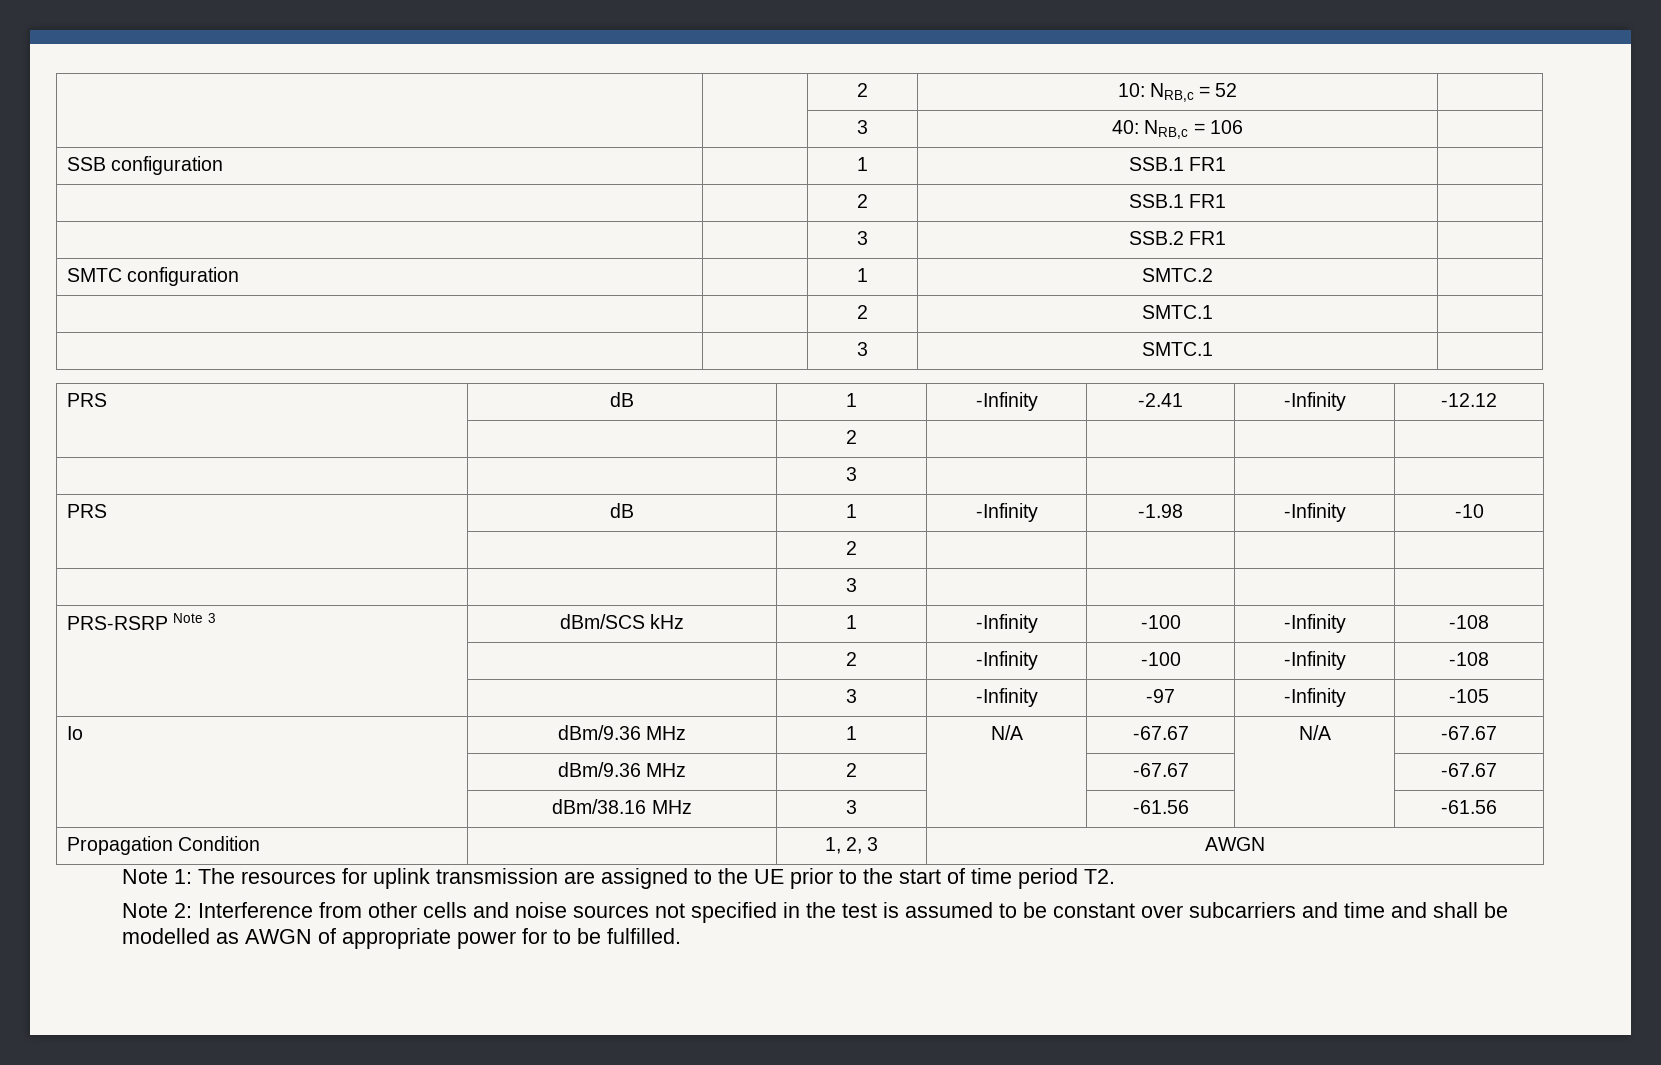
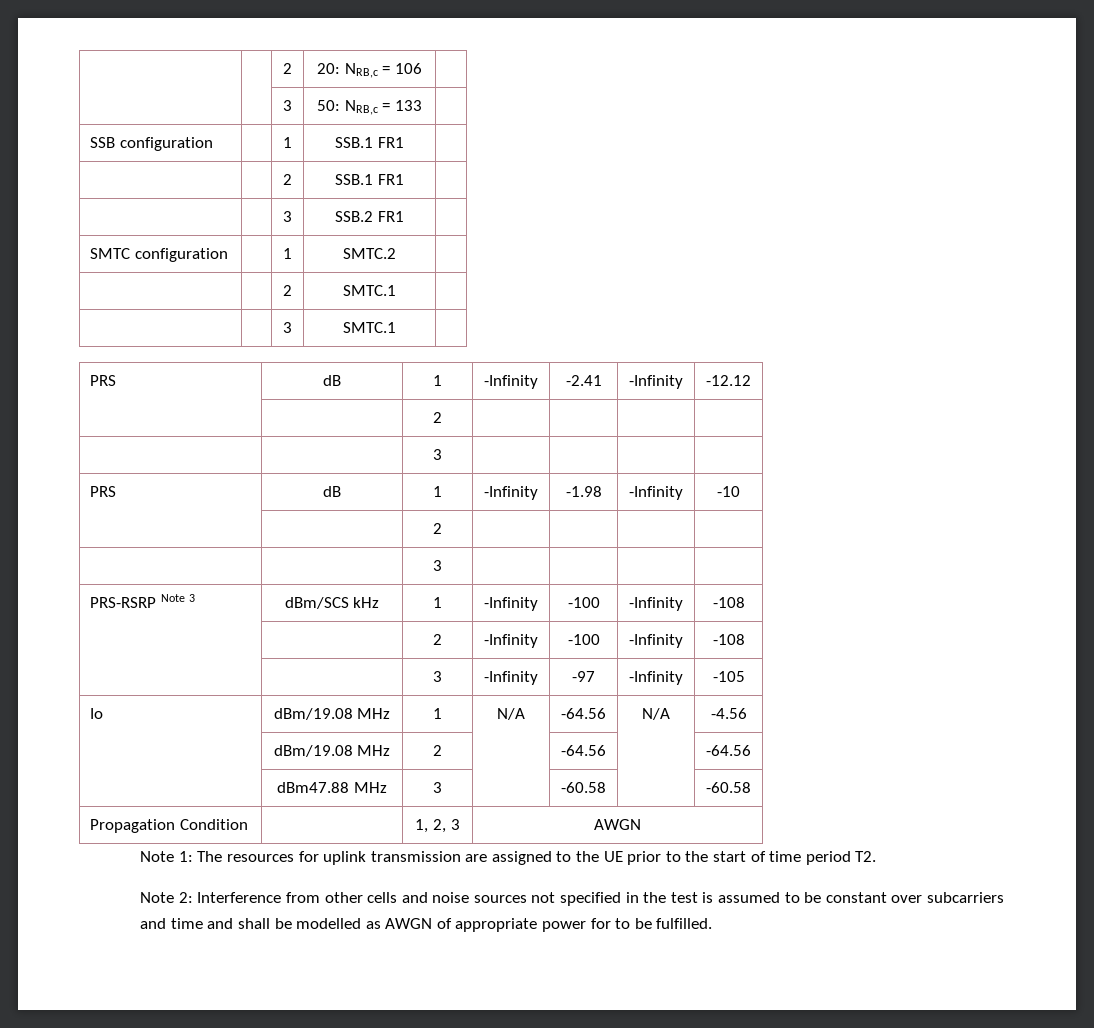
- | | 2 | 10: NRB,c = 52 |
- | | 3 | 40: NRB,c = 106 |
+ | | 2 | 20: NRB,c = 106 |
+ | | 3 | 50: NRB,c = 133 |
- Io | dBm/9.36 MHz | 1 | N/A | -67.67 | N/A | -67.67
- | dBm/9.36 MHz | 2 | | -67.67 | | -67.67
- | dBm/38.16 MHz | 3 | | -61.56 | | -61.56
+ Io | dBm/19.08 MHz | 1 | N/A | -64.56 | N/A | -4.56
+ | dBm/19.08 MHz | 2 | | -64.56 | | -64.56
+ | dBm47.88 MHz | 3 | | -60.58 | | -60.58

